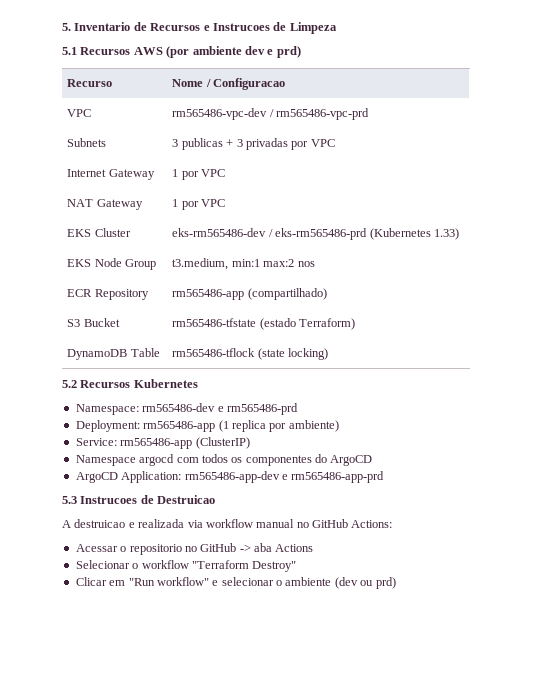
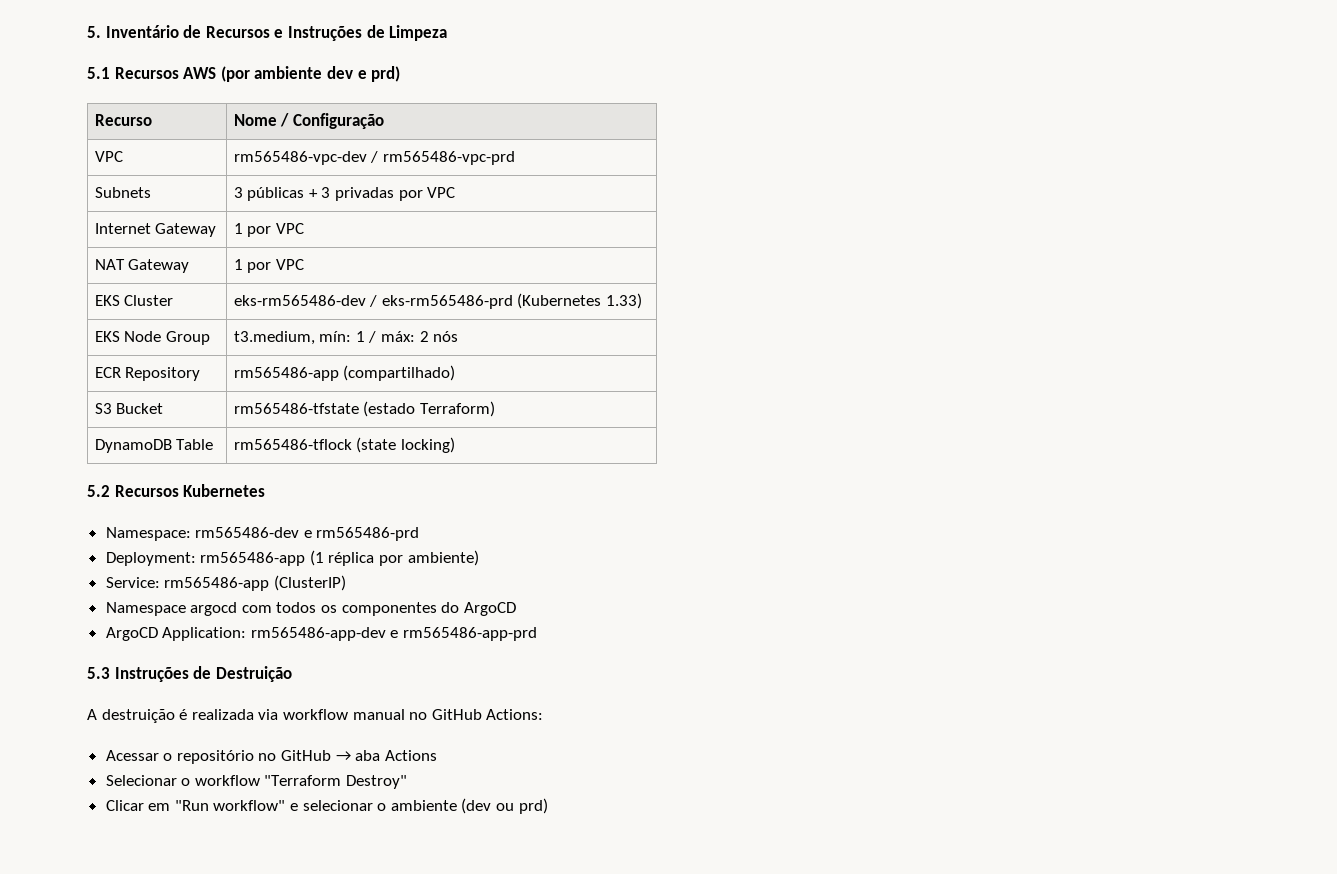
- 5. Inventario de Recursos e Instrucoes de Limpeza
+ 5. Inventário de Recursos e Instruções de Limpeza
- Recurso | Nome / Configuracao
+ Recurso | Nome / Configuração
- Subnets | 3 publicas + 3 privadas por VPC
+ Subnets | 3 públicas + 3 privadas por VPC
- EKS Node Group | t3.medium, min:1 max:2 nos
+ EKS Node Group | t3.medium, mín: 1 / máx: 2 nós
- Deployment: rm565486-app (1 replica por ambiente)
+ Deployment: rm565486-app (1 réplica por ambiente)
- 5.3 Instrucoes de Destruicao
+ 5.3 Instruções de Destruição
- A destruicao e realizada via workflow manual no GitHub Actions:
+ A destruição é realizada via workflow manual no GitHub Actions:
- Acessar o repositorio no GitHub -> aba Actions
+ Acessar o repositório no GitHub → aba Actions

